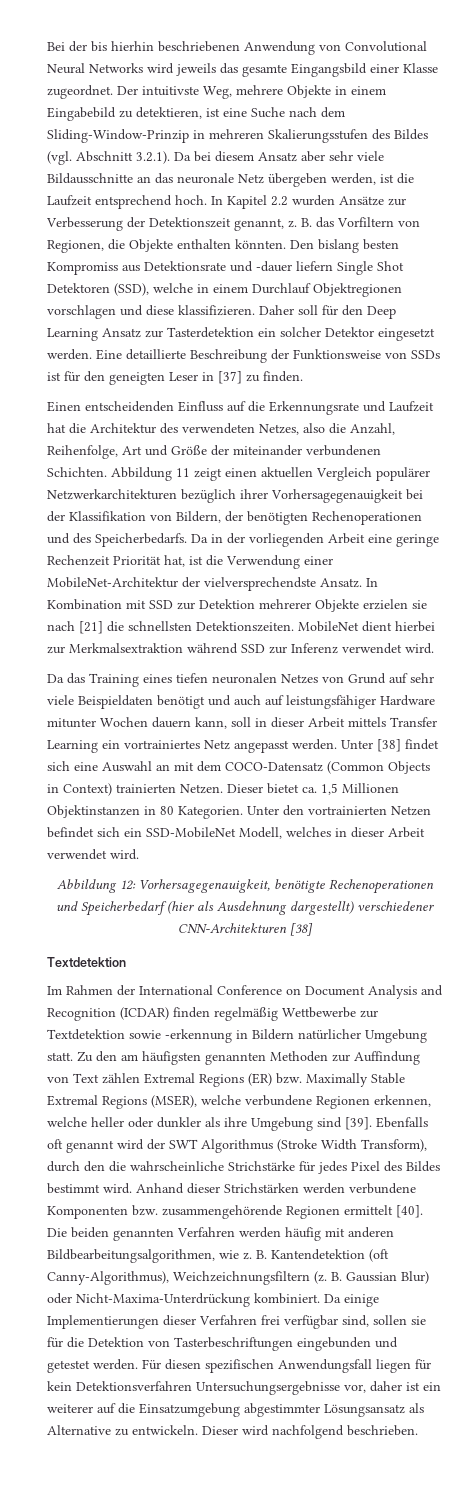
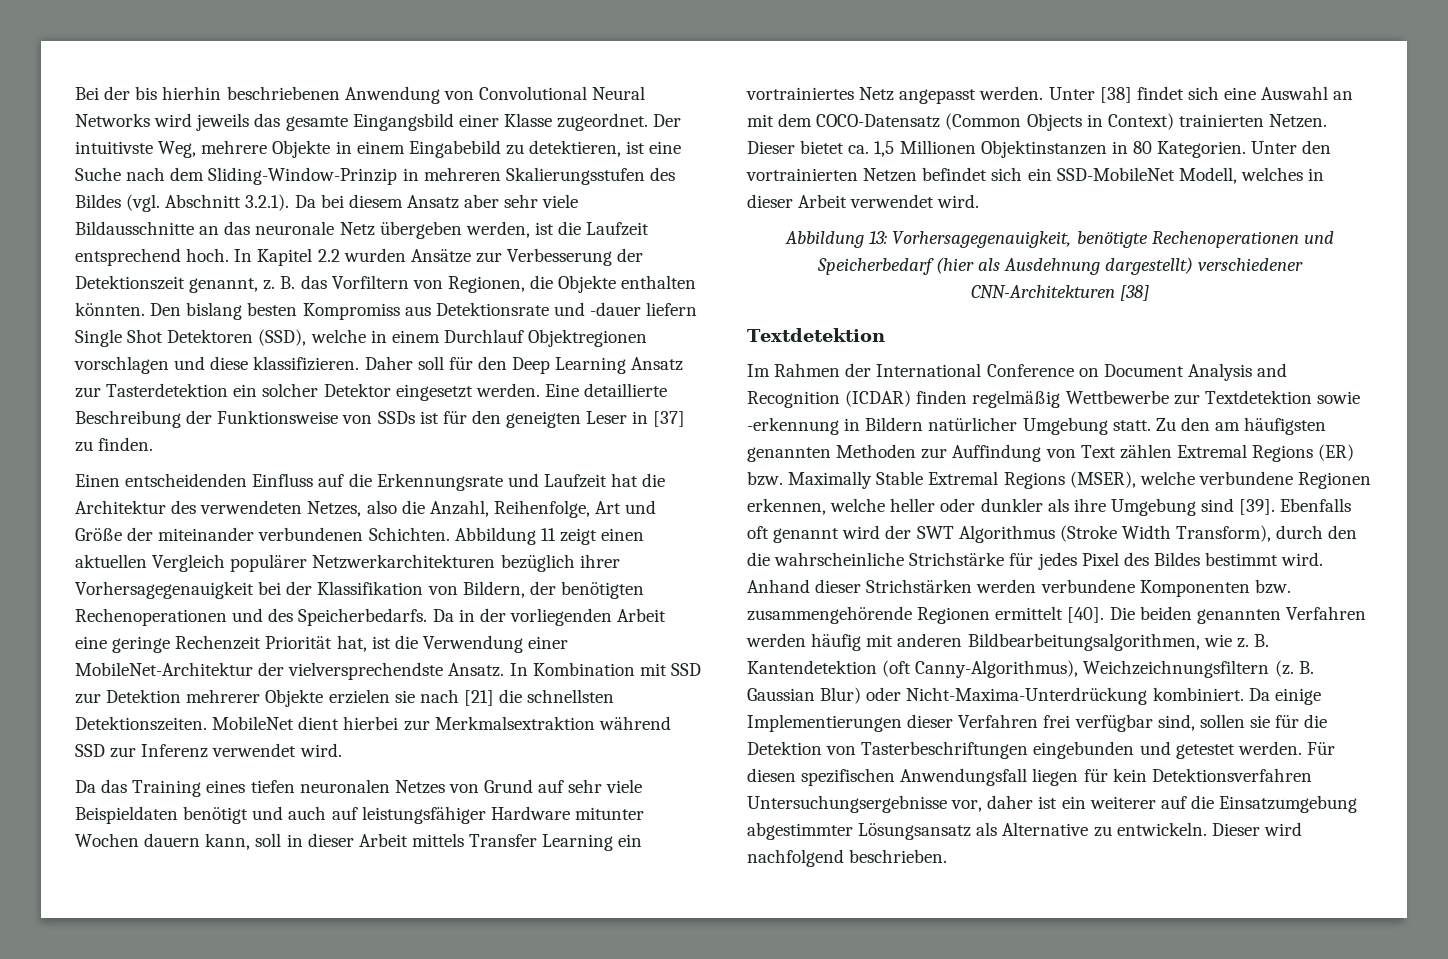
- Abbildung 12: Vorhersagegenauigkeit, benötigte Rechenoperationen und Speicherbedarf (hier als Ausdehnung dargestellt) verschiedener CNN-Architekturen [38]
+ Abbildung 13: Vorhersagegenauigkeit, benötigte Rechenoperationen und Speicherbedarf (hier als Ausdehnung dargestellt) verschiedener CNN-Architekturen [38]

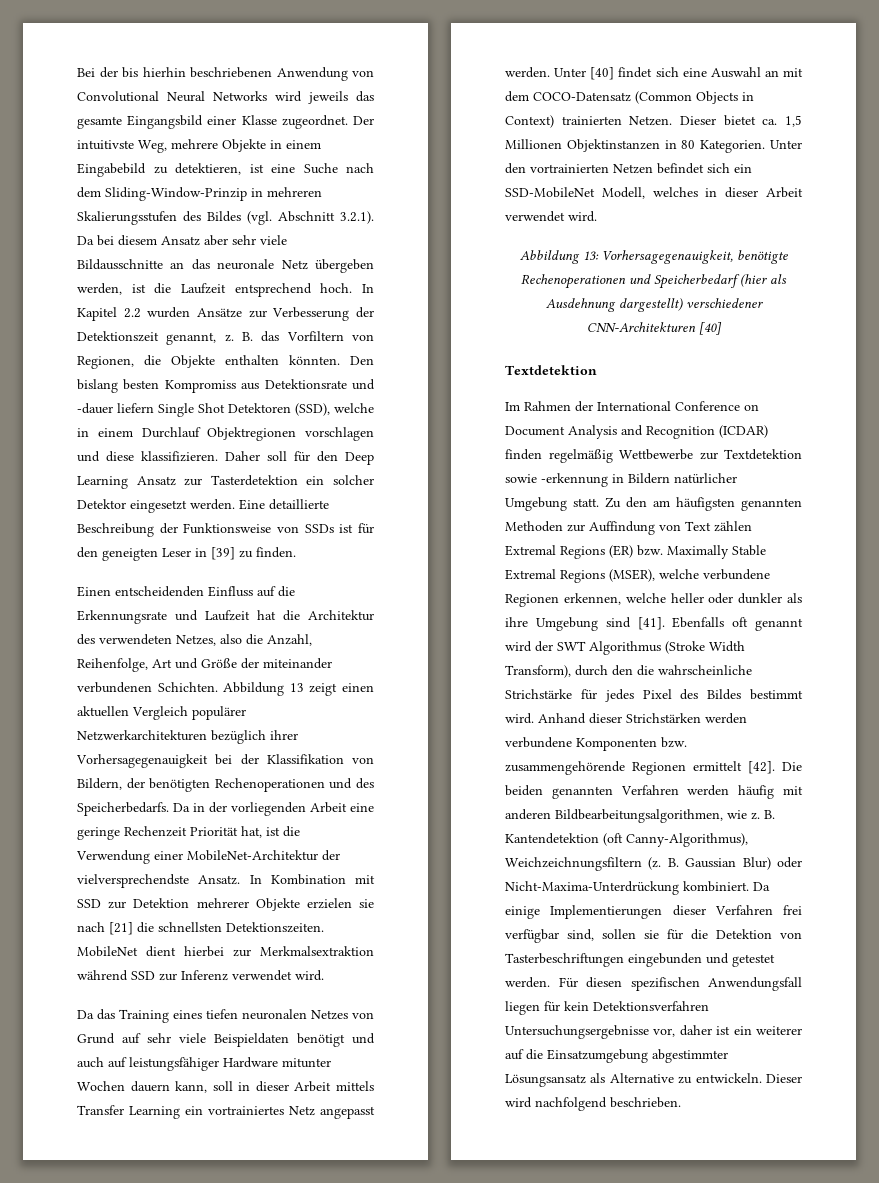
- Eine detaillierte Beschreibung der Funktionsweise von SSDs ist für den geneigten Leser in [37] zu finden.
+ Eine detaillierte Beschreibung der Funktionsweise von SSDs ist für den geneigten Leser in [39] zu finden.
- Abbildung 11 zeigt einen aktuellen Vergleich populärer Netzwerkarchitekturen bezüglich ihrer Vorhersagegenauigkeit bei der Klassifikation von Bildern, der benötigten Rechenoperationen und des Speicherbedarfs.
+ Abbildung 13 zeigt einen aktuellen Vergleich populärer Netzwerkarchitekturen bezüglich ihrer Vorhersagegenauigkeit bei der Klassifikation von Bildern, der benötigten Rechenoperationen und des Speicherbedarfs.
- Unter [38] findet sich eine Auswahl an mit dem COCO-Datensatz (Common Objects in Context) trainierten Netzen.
+ Unter [40] findet sich eine Auswahl an mit dem COCO-Datensatz (Common Objects in Context) trainierten Netzen.
- Abbildung 13: Vorhersagegenauigkeit, benötigte Rechenoperationen und Speicherbedarf (hier als Ausdehnung dargestellt) verschiedener CNN-Architekturen [38]
+ Abbildung 13: Vorhersagegenauigkeit, benötigte Rechenoperationen und Speicherbedarf (hier als Ausdehnung dargestellt) verschiedener CNN-Architekturen [40]
- Zu den am häufigsten genannten Methoden zur Auffindung von Text zählen Extremal Regions (ER) bzw. Maximally Stable Extremal Regions (MSER), welche verbundene Regionen erkennen, welche heller oder dunkler als ihre Umgebung sind [39].
+ Zu den am häufigsten genannten Methoden zur Auffindung von Text zählen Extremal Regions (ER) bzw. Maximally Stable Extremal Regions (MSER), welche verbundene Regionen erkennen, welche heller oder dunkler als ihre Umgebung sind [41].
- Anhand dieser Strichstärken werden verbundene Komponenten bzw. zusammengehörende Regionen ermittelt [40].
+ Anhand dieser Strichstärken werden verbundene Komponenten bzw. zusammengehörende Regionen ermittelt [42].

